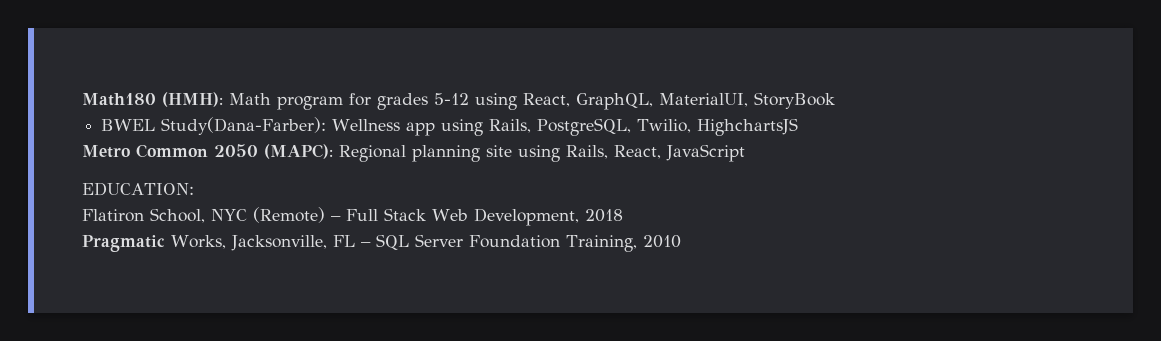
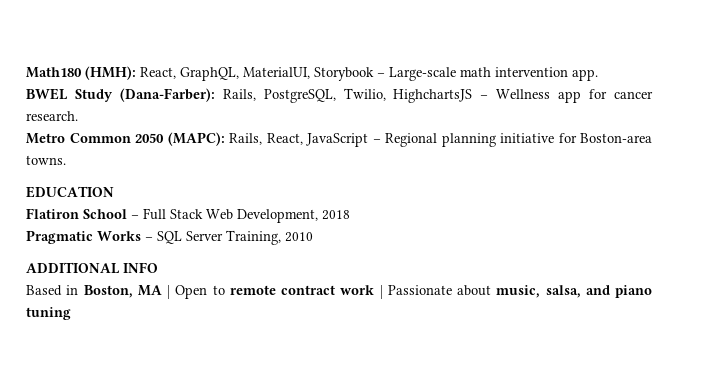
- Math180 (HMH): Math program for grades 5-12 using React, GraphQL, MaterialUI, StoryBook
- BWEL Study(Dana-Farber): Wellness app using Rails, PostgreSQL, Twilio, HighchartsJS
+ Math180 (HMH): React, GraphQL, MaterialUI, Storybook – Large-scale math intervention app.
+ BWEL Study (Dana-Farber): Rails, PostgreSQL, Twilio, HighchartsJS – Wellness app for cancer research.
- Metro Common 2050 (MAPC): Regional planning site using Rails, React, JavaScript
- EDUCATION:
- Flatiron School, NYC (Remote) – Full Stack Web Development, 2018
+ Metro Common 2050 (MAPC): Rails, React, JavaScript – Regional planning initiative for Boston-area towns.
+ EDUCATION
+ Flatiron School – Full Stack Web Development, 2018
- Pragmatic Works, Jacksonville, FL – SQL Server Foundation Training, 2010
+ Pragmatic Works – SQL Server Training, 2010
+ ADDITIONAL INFO
+ Based in Boston, MA | Open to remote contract work | Passionate about music, salsa, and piano tuning

